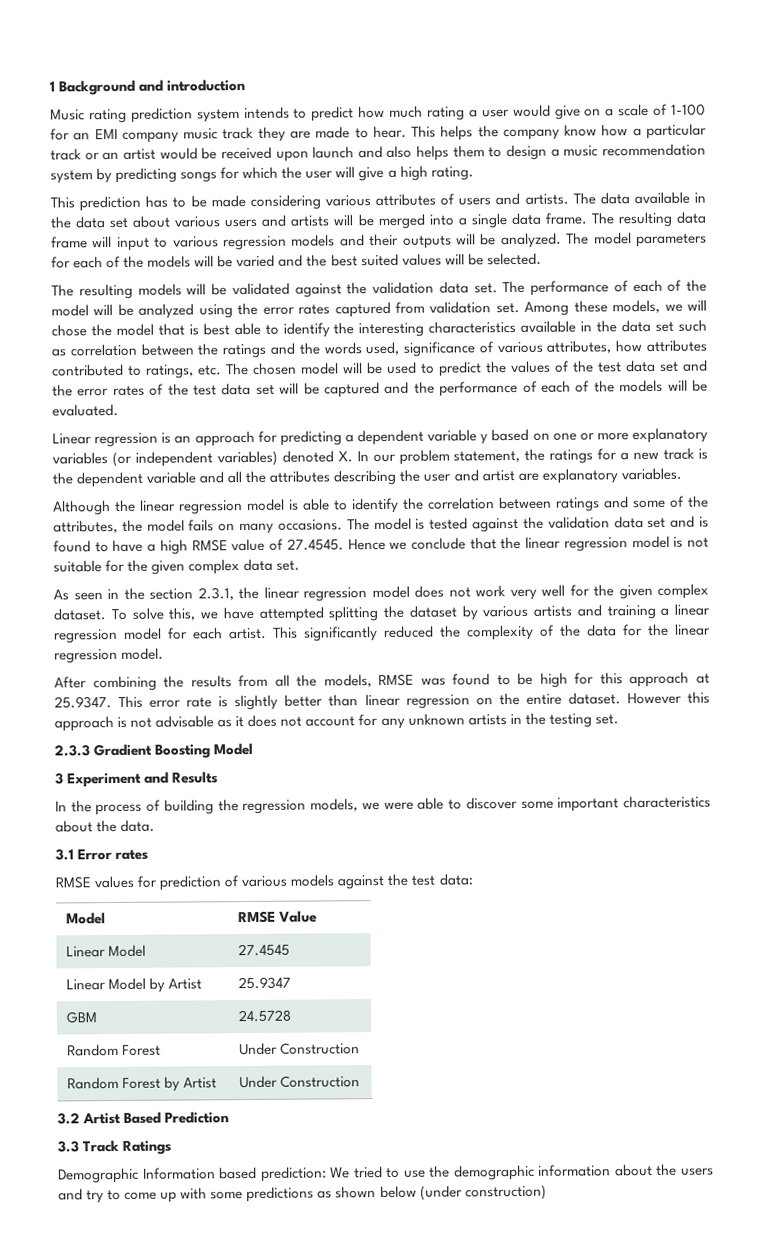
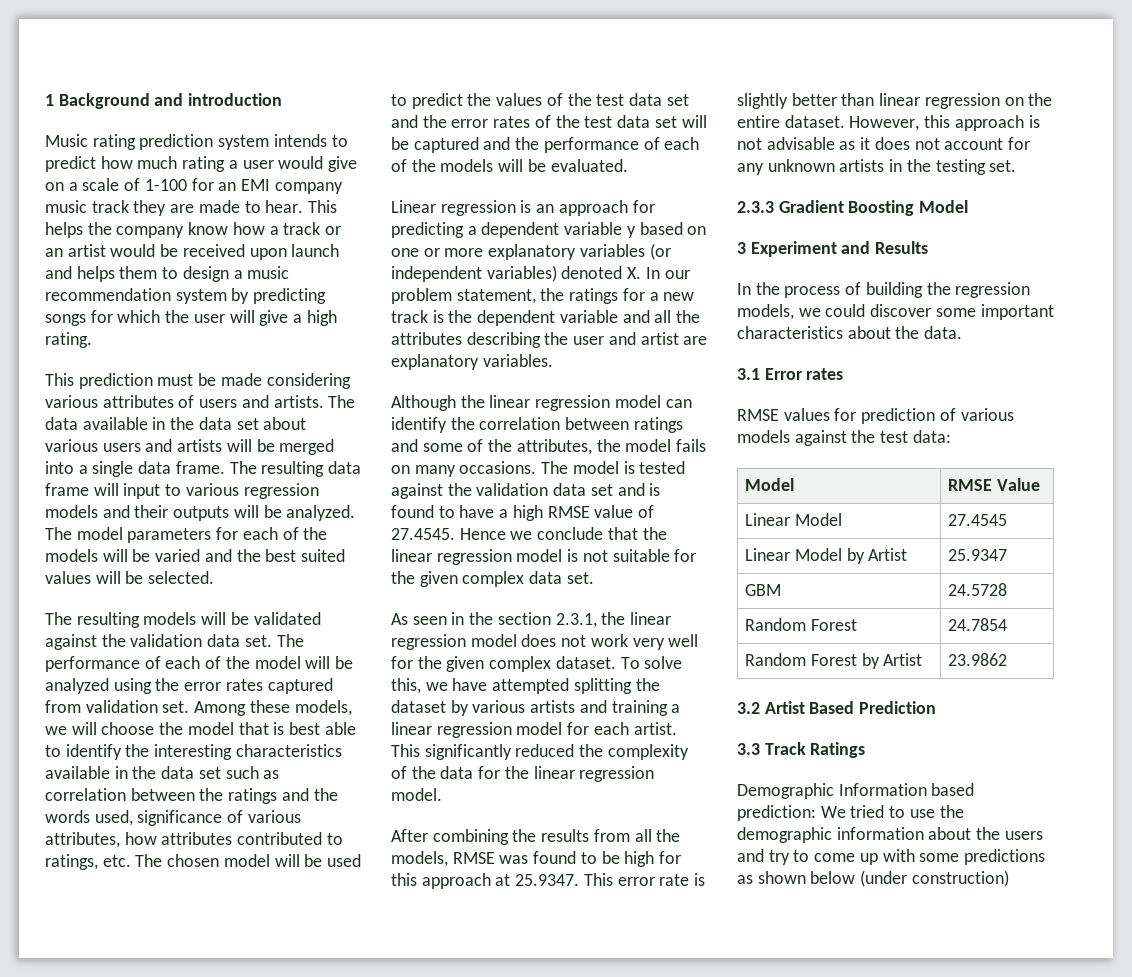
- This helps the company know how a particular track or an artist would be received upon launch and also helps them to design a music recommendation system by predicting songs for which the user will give a high rating.
+ This helps the company know how a track or an artist would be received upon launch and helps them to design a music recommendation system by predicting songs for which the user will give a high rating.
- This prediction has to be made considering various attributes of users and artists.
+ This prediction must be made considering various attributes of users and artists.
- Among these models, we will chose the model that is best able to identify the interesting characteristics available in the data set such as correlation between the ratings and the words used, significance of various attributes, how attributes contributed to ratings, etc. The chosen model will be used to predict the values of the test data set and the error rates of the test data set will be captured and the performance of each of the models will be evaluated.
+ Among these models, we will choose the model that is best able to identify the interesting characteristics available in the data set such as correlation between the ratings and the words used, significance of various attributes, how attributes contributed to ratings, etc. The chosen model will be used to predict the values of the test data set and the error rates of the test data set will be captured and the performance of each of the models will be evaluated.
- Although the linear regression model is able to identify the correlation between ratings and some of the attributes, the model fails on many occasions.
+ Although the linear regression model can identify the correlation between ratings and some of the attributes, the model fails on many occasions.
- However this approach is not advisable as it does not account for any unknown artists in the testing set.
+ However, this approach is not advisable as it does not account for any unknown artists in the testing set.
- In the process of building the regression models, we were able to discover some important characteristics about the data.
+ In the process of building the regression models, we could discover some important characteristics about the data.
- Random Forest | Under Construction
+ Random Forest | 24.7854
- Random Forest by Artist | Under Construction
+ Random Forest by Artist | 23.9862

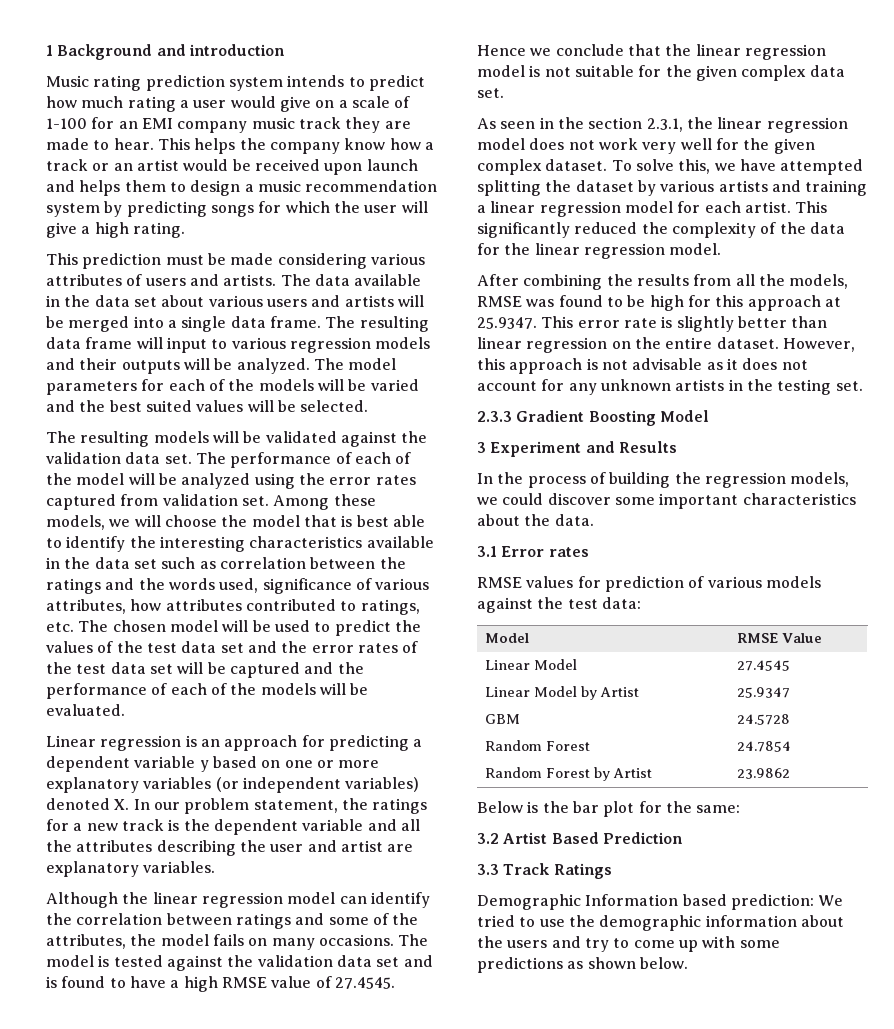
+ Below is the bar plot for the same:
- Demographic Information based prediction: We tried to use the demographic information about the users and try to come up with some predictions as shown below (under construction)
+ Demographic Information based prediction: We tried to use the demographic information about the users and try to come up with some predictions as shown below.

